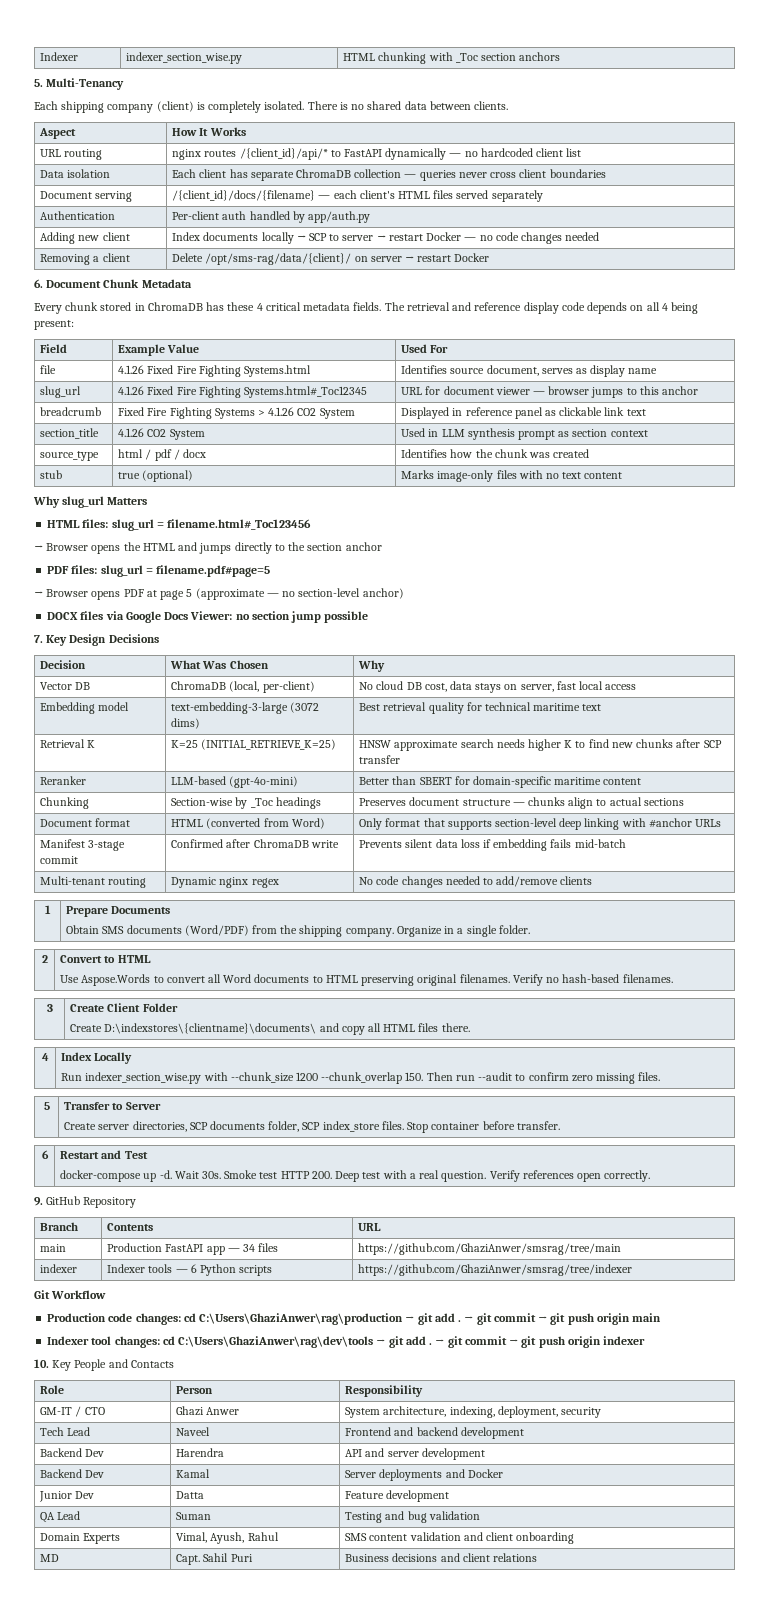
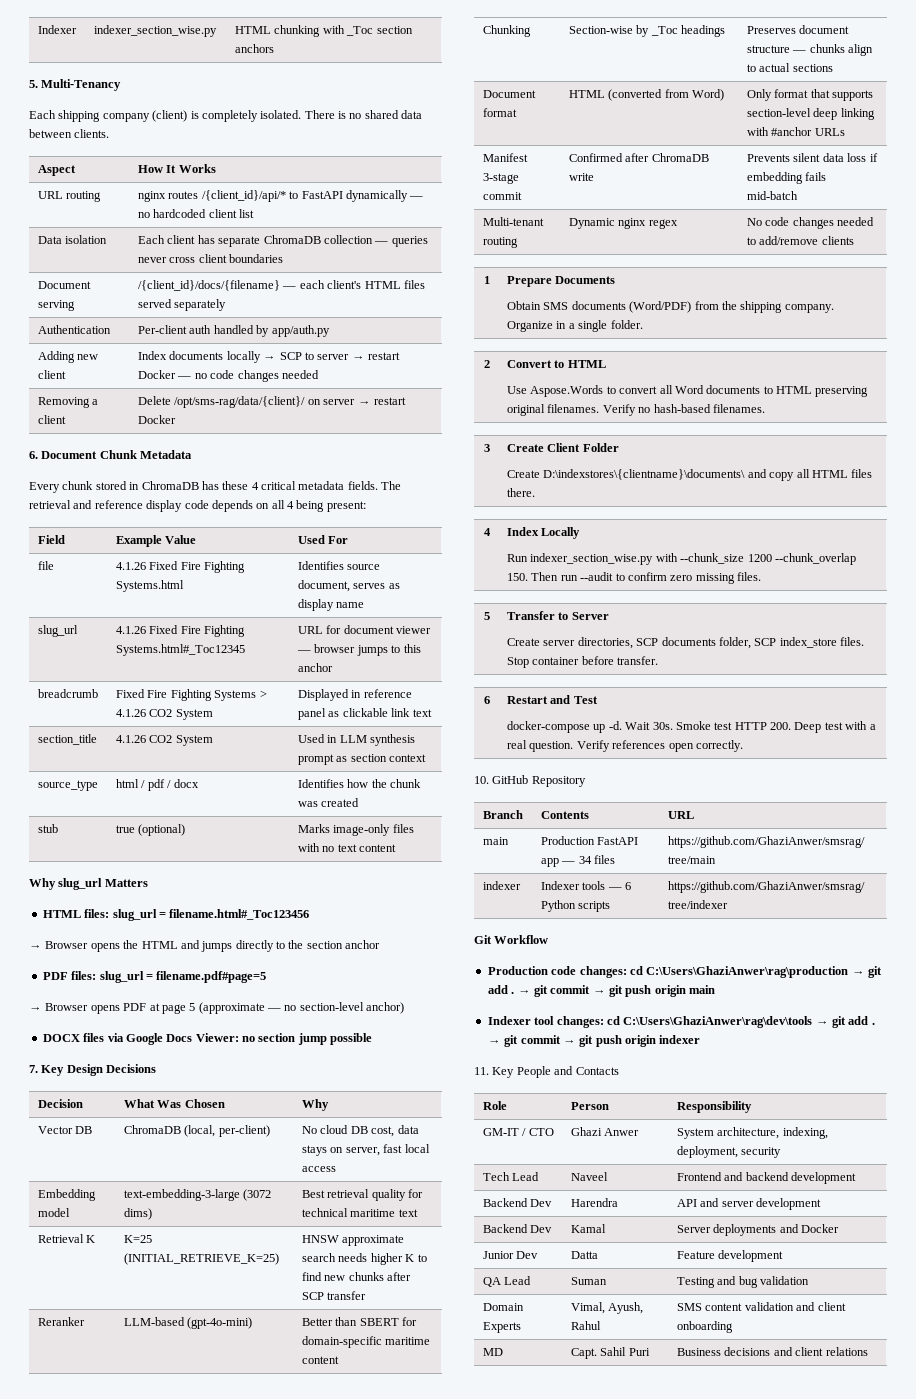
- 9. GitHub Repository
+ 10. GitHub Repository
- 10. Key People and Contacts
+ 11. Key People and Contacts

